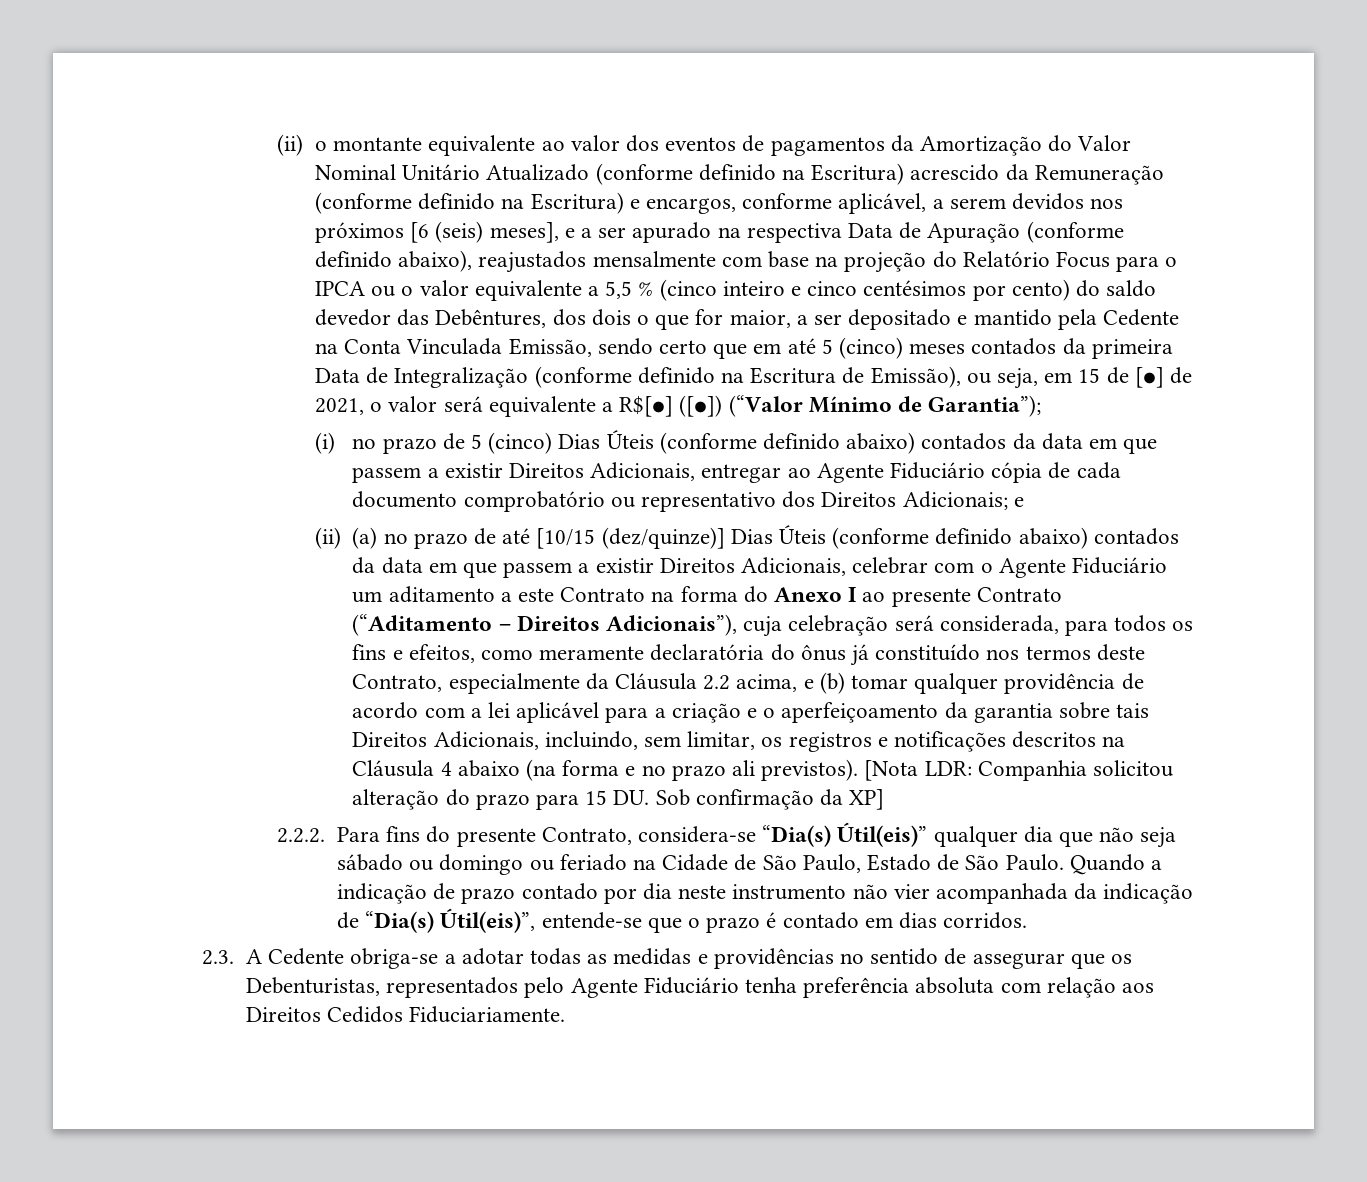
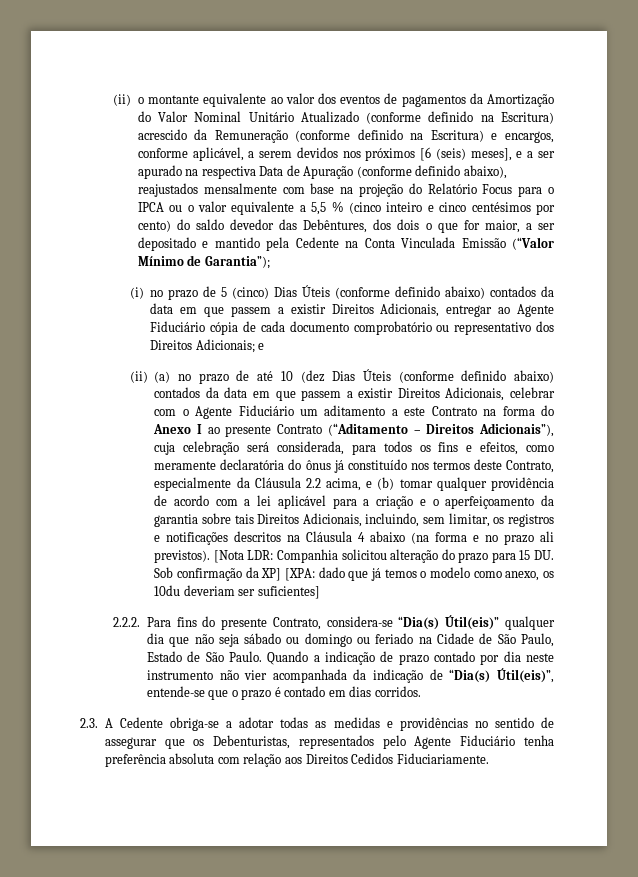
- (ii) o montante equivalente ao valor dos eventos de pagamentos da Amortização do Valor Nominal Unitário Atualizado (conforme definido na Escritura) acrescido da Remuneração (conforme definido na Escritura) e encargos, conforme aplicável, a serem devidos nos próximos [6 (seis) meses], e a ser apurado na respectiva Data de Apuração (conforme definido abaixo), reajustados mensalmente com base na projeção do Relatório Focus para o IPCA ou o valor equivalente a 5,5 % (cinco inteiro e cinco centésimos por cento) do saldo devedor das Debêntures, dos dois o que for maior, a ser depositado e mantido pela Cedente na Conta Vinculada Emissão, sendo certo que em até 5 (cinco) meses contados da primeira Data de Integralização (conforme definido na Escritura de Emissão), ou seja, em 15 de [●] de 2021, o valor será equivalente a R$[●] ([●]) (“Valor Mínimo de Garantia”);
+ (ii) o montante equivalente ao valor dos eventos de pagamentos da Amortização do Valor Nominal Unitário Atualizado (conforme definido na Escritura) acrescido da Remuneração (conforme definido na Escritura) e encargos, conforme aplicável, a serem devidos nos próximos [6 (seis) meses], e a ser apurado na respectiva Data de Apuração (conforme definido abaixo), reajustados mensalmente com base na projeção do Relatório Focus para o IPCA ou o valor equivalente a 5,5 % (cinco inteiro e cinco centésimos por cento) do saldo devedor das Debêntures, dos dois o que for maior, a ser depositado e mantido pela Cedente na Conta Vinculada Emissão (“Valor Mínimo de Garantia”);
- (ii) (a) no prazo de até [10/15 (dez/quinze)] Dias Úteis (conforme definido abaixo) contados da data em que passem a existir Direitos Adicionais, celebrar com o Agente Fiduciário um aditamento a este Contrato na forma do Anexo I ao presente Contrato (“Aditamento – Direitos Adicionais”), cuja celebração será considerada, para todos os fins e efeitos, como meramente declaratória do ônus já constituído nos termos deste Contrato, especialmente da Cláusula 2.2 acima, e (b) tomar qualquer providência de acordo com a lei aplicável para a criação e o aperfeiçoamento da garantia sobre tais Direitos Adicionais, incluindo, sem limitar, os registros e notificações descritos na Cláusula 4 abaixo (na forma e no prazo ali previstos).
+ (ii) (a) no prazo de até 10 (dez Dias Úteis (conforme definido abaixo) contados da data em que passem a existir Direitos Adicionais, celebrar com o Agente Fiduciário um aditamento a este Contrato na forma do Anexo I ao presente Contrato (“Aditamento – Direitos Adicionais”), cuja celebração será considerada, para todos os fins e efeitos, como meramente declaratória do ônus já constituído nos termos deste Contrato, especialmente da Cláusula 2.2 acima, e (b) tomar qualquer providência de acordo com a lei aplicável para a criação e o aperfeiçoamento da garantia sobre tais Direitos Adicionais, incluindo, sem limitar, os registros e notificações descritos na Cláusula 4 abaixo (na forma e no prazo ali previstos).
- [Nota LDR: Companhia solicitou alteração do prazo para 15 DU. Sob confirmação da XP]
+ [Nota LDR: Companhia solicitou alteração do prazo para 15 DU. Sob confirmação da XP] [XPA: dado que já temos o modelo como anexo, os 10du deveriam ser suficientes]

